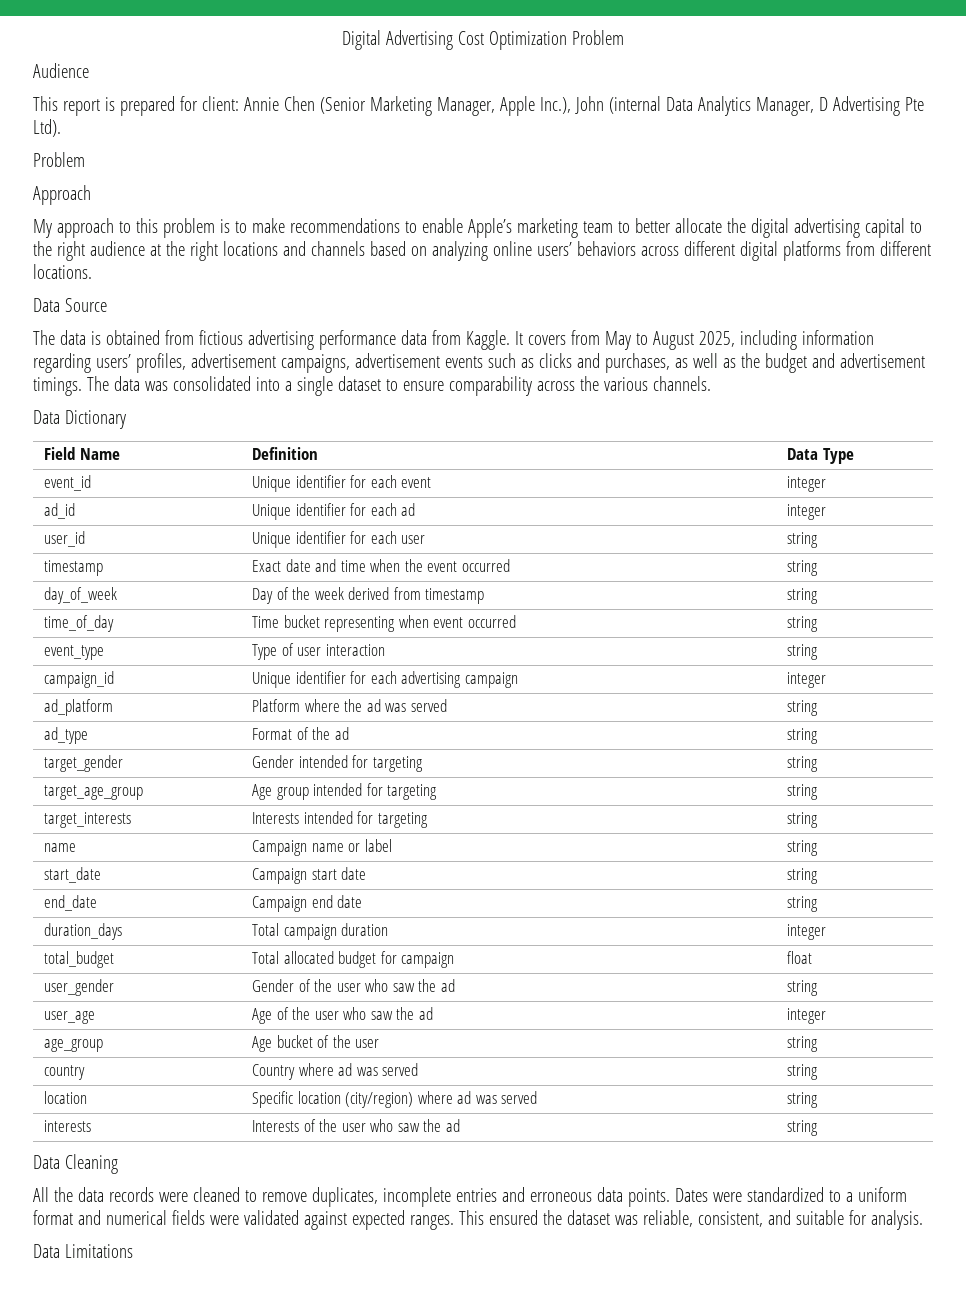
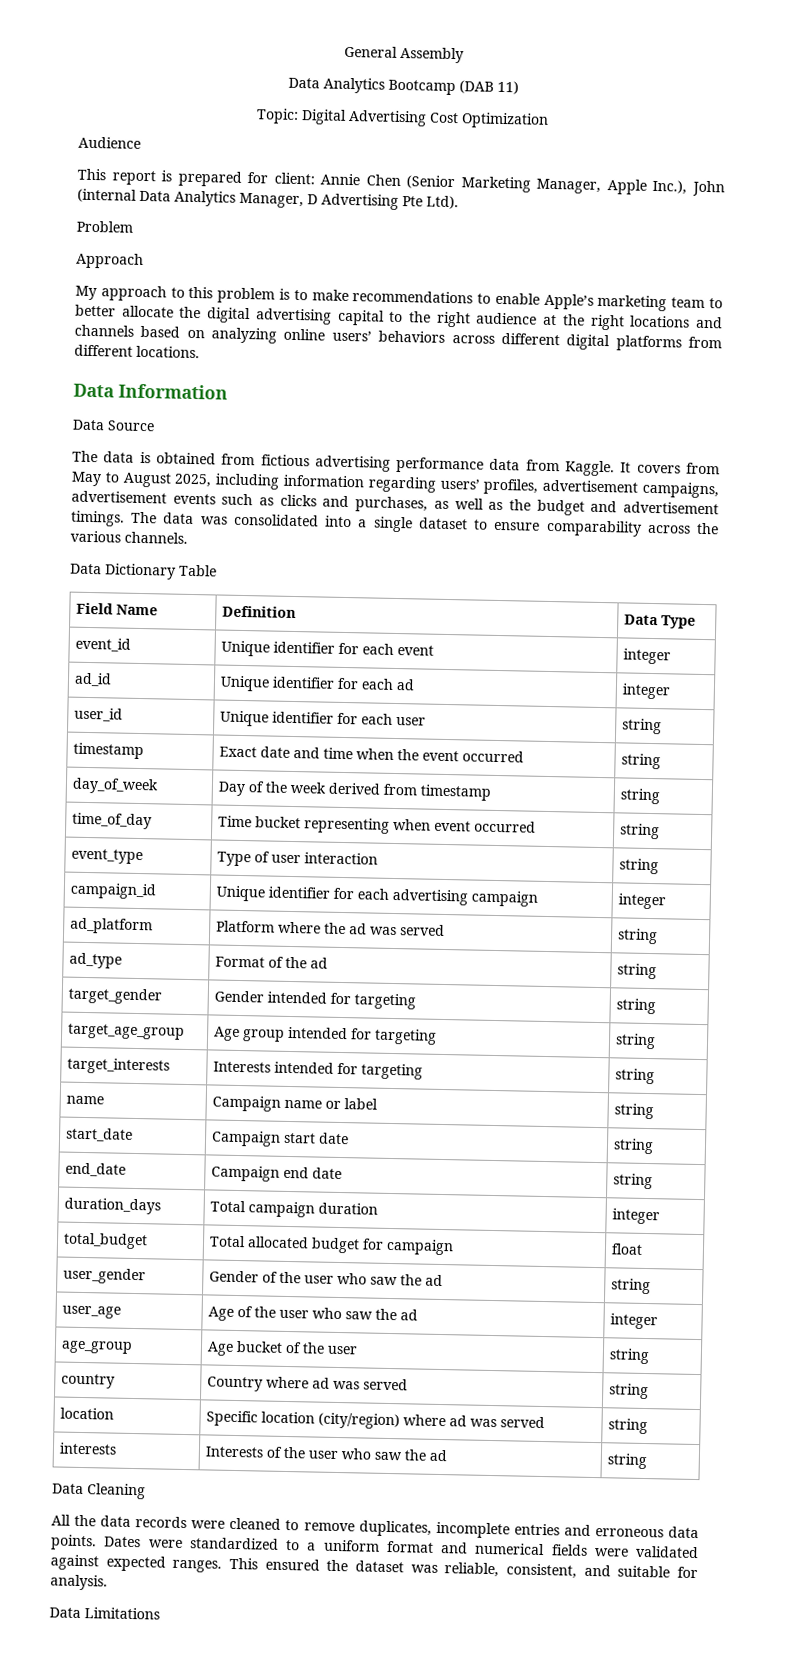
- Digital Advertising Cost Optimization Problem
+ General Assembly
+ Data Analytics Bootcamp (DAB 11)
+ Topic: Digital Advertising Cost Optimization
+ Data Information
- Data Dictionary
+ Data Dictionary Table

